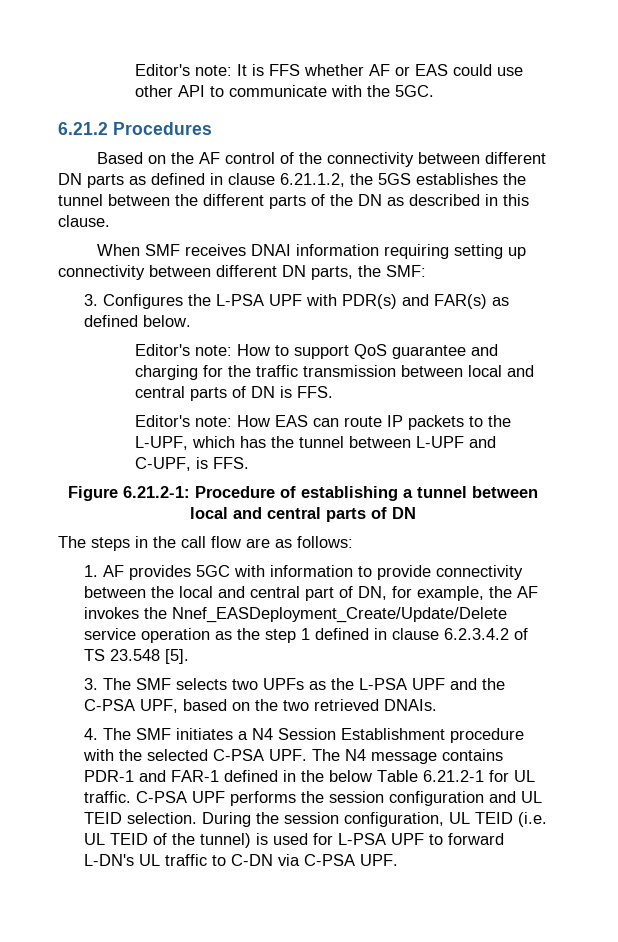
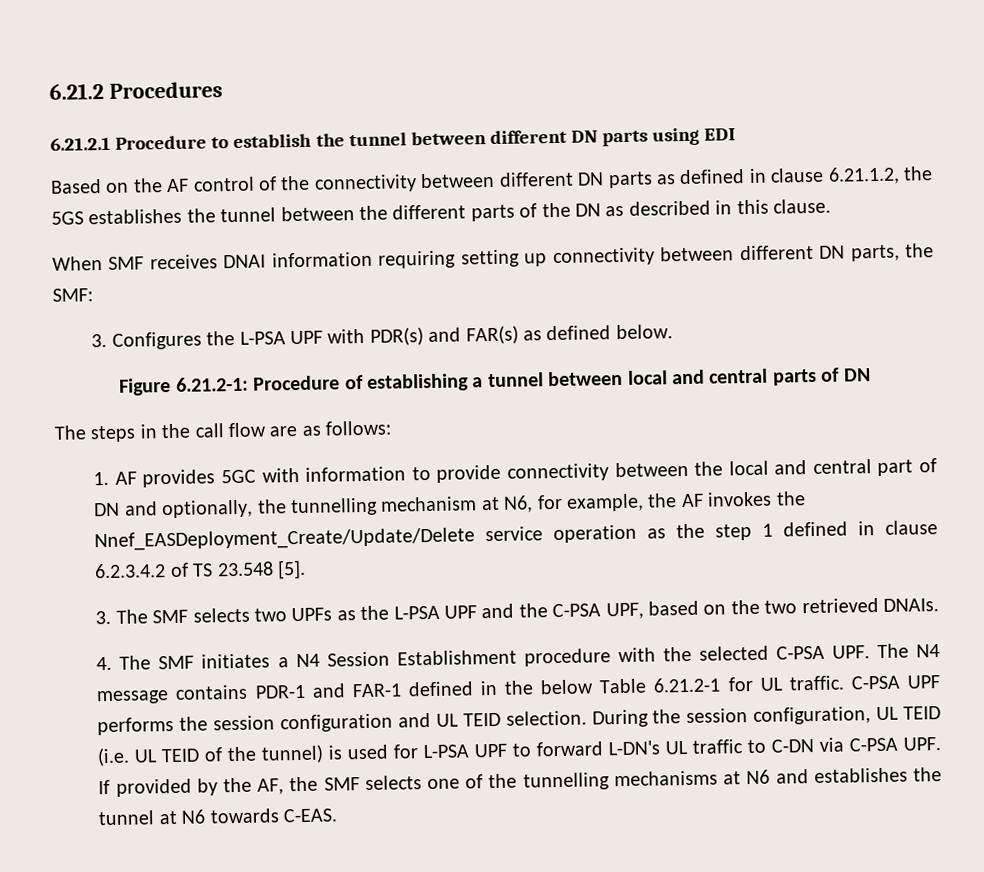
- Editor's note: It is FFS whether AF or EAS could use other API to communicate with the 5GC.
  6.21.2 Procedures
+ 6.21.2.1 Procedure to establish the tunnel between different DN parts using EDI
- Editor's note: How to support QoS guarantee and charging for the traffic transmission between local and central parts of DN is FFS.
- Editor's note: How EAS can route IP packets to the L-UPF, which has the tunnel between L-UPF and C-UPF, is FFS.
- 1. AF provides 5GC with information to provide connectivity between the local and central part of DN, for example, the AF invokes the Nnef_EASDeployment_Create/Update/Delete service operation as the step 1 defined in clause 6.2.3.4.2 of TS 23.548 [5].
+ 1. AF provides 5GC with information to provide connectivity between the local and central part of DN and optionally, the tunnelling mechanism at N6, for example, the AF invokes the Nnef_EASDeployment_Create/Update/Delete service operation as the step 1 defined in clause 6.2.3.4.2 of TS 23.548 [5].
- During the session configuration, UL TEID (i.e. UL TEID of the tunnel) is used for L-PSA UPF to forward L-DN's UL traffic to C-DN via C-PSA UPF.
+ During the session configuration, UL TEID (i.e. UL TEID of the tunnel) is used for L-PSA UPF to forward L-DN's UL traffic to C-DN via C-PSA UPF. If provided by the AF, the SMF selects one of the tunnelling mechanisms at N6 and establishes the tunnel at N6 towards C-EAS.

